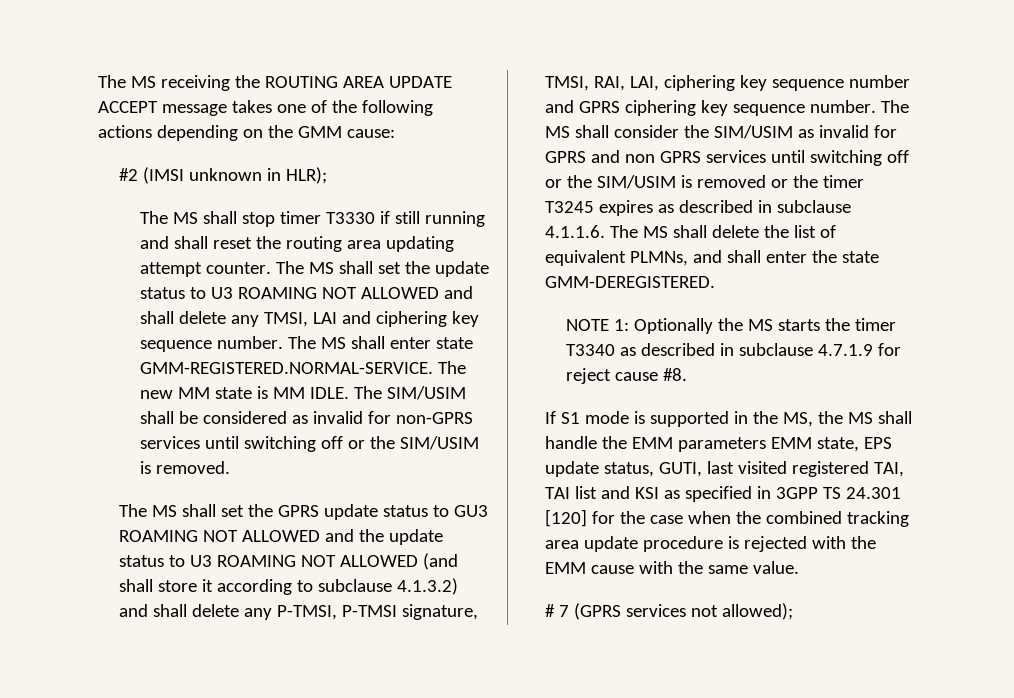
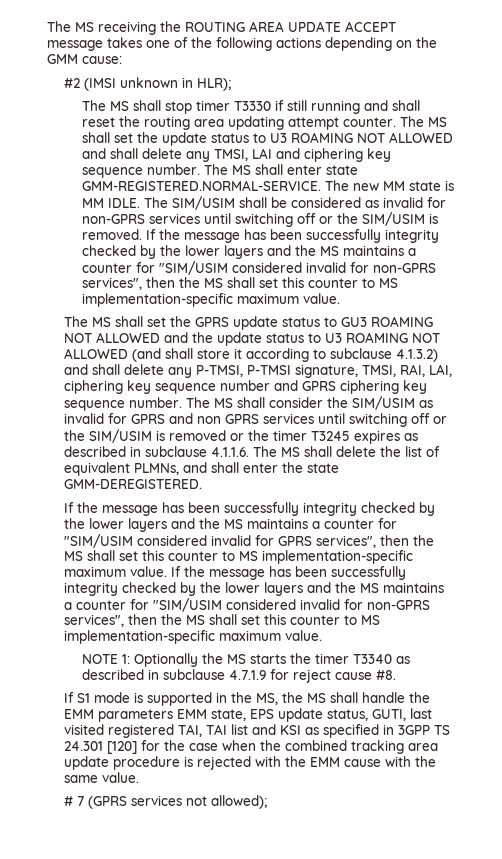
- The SIM/USIM shall be considered as invalid for non-GPRS services until switching off or the SIM/USIM is removed.
+ The SIM/USIM shall be considered as invalid for non-GPRS services until switching off or the SIM/USIM is removed. If the message has been successfully integrity checked by the lower layers and the MS maintains a counter for "SIM/USIM considered invalid for non-GPRS services", then the MS shall set this counter to MS implementation-specific maximum value.
+ If the message has been successfully integrity checked by the lower layers and the MS maintains a counter for "SIM/USIM considered invalid for GPRS services", then the MS shall set this counter to MS implementation-specific maximum value. If the message has been successfully integrity checked by the lower layers and the MS maintains a counter for "SIM/USIM considered invalid for non-GPRS services", then the MS shall set this counter to MS implementation-specific maximum value.

